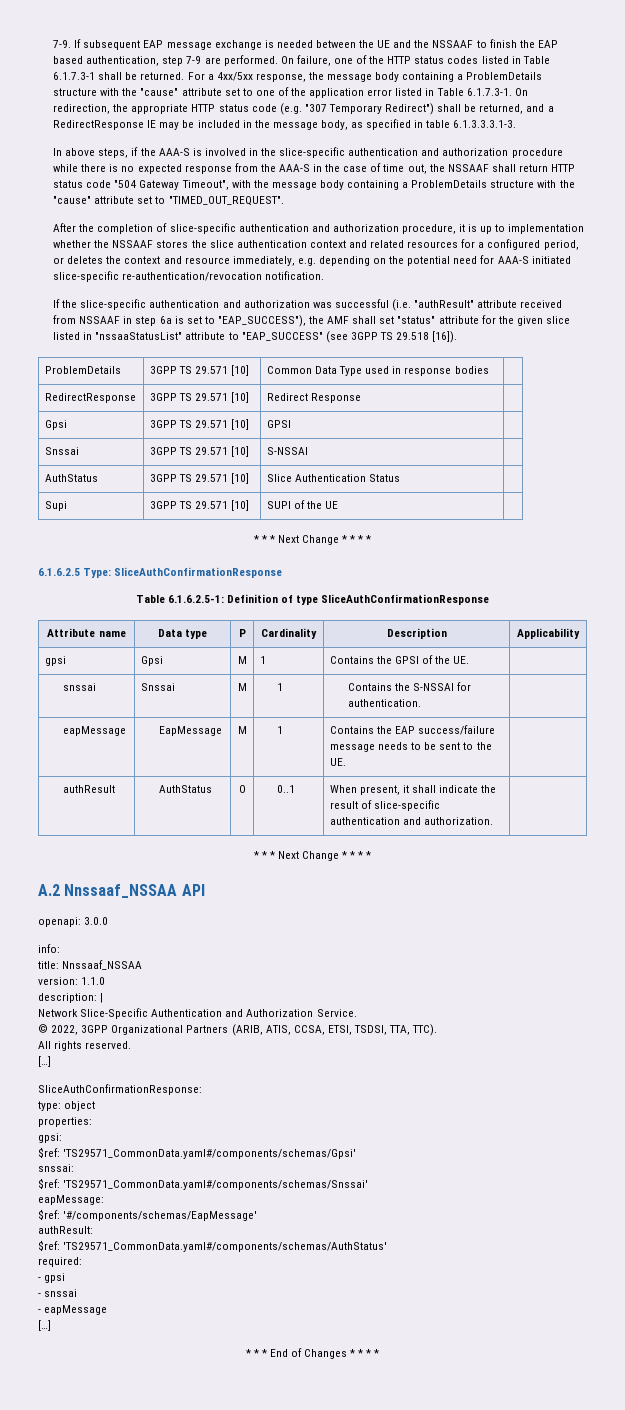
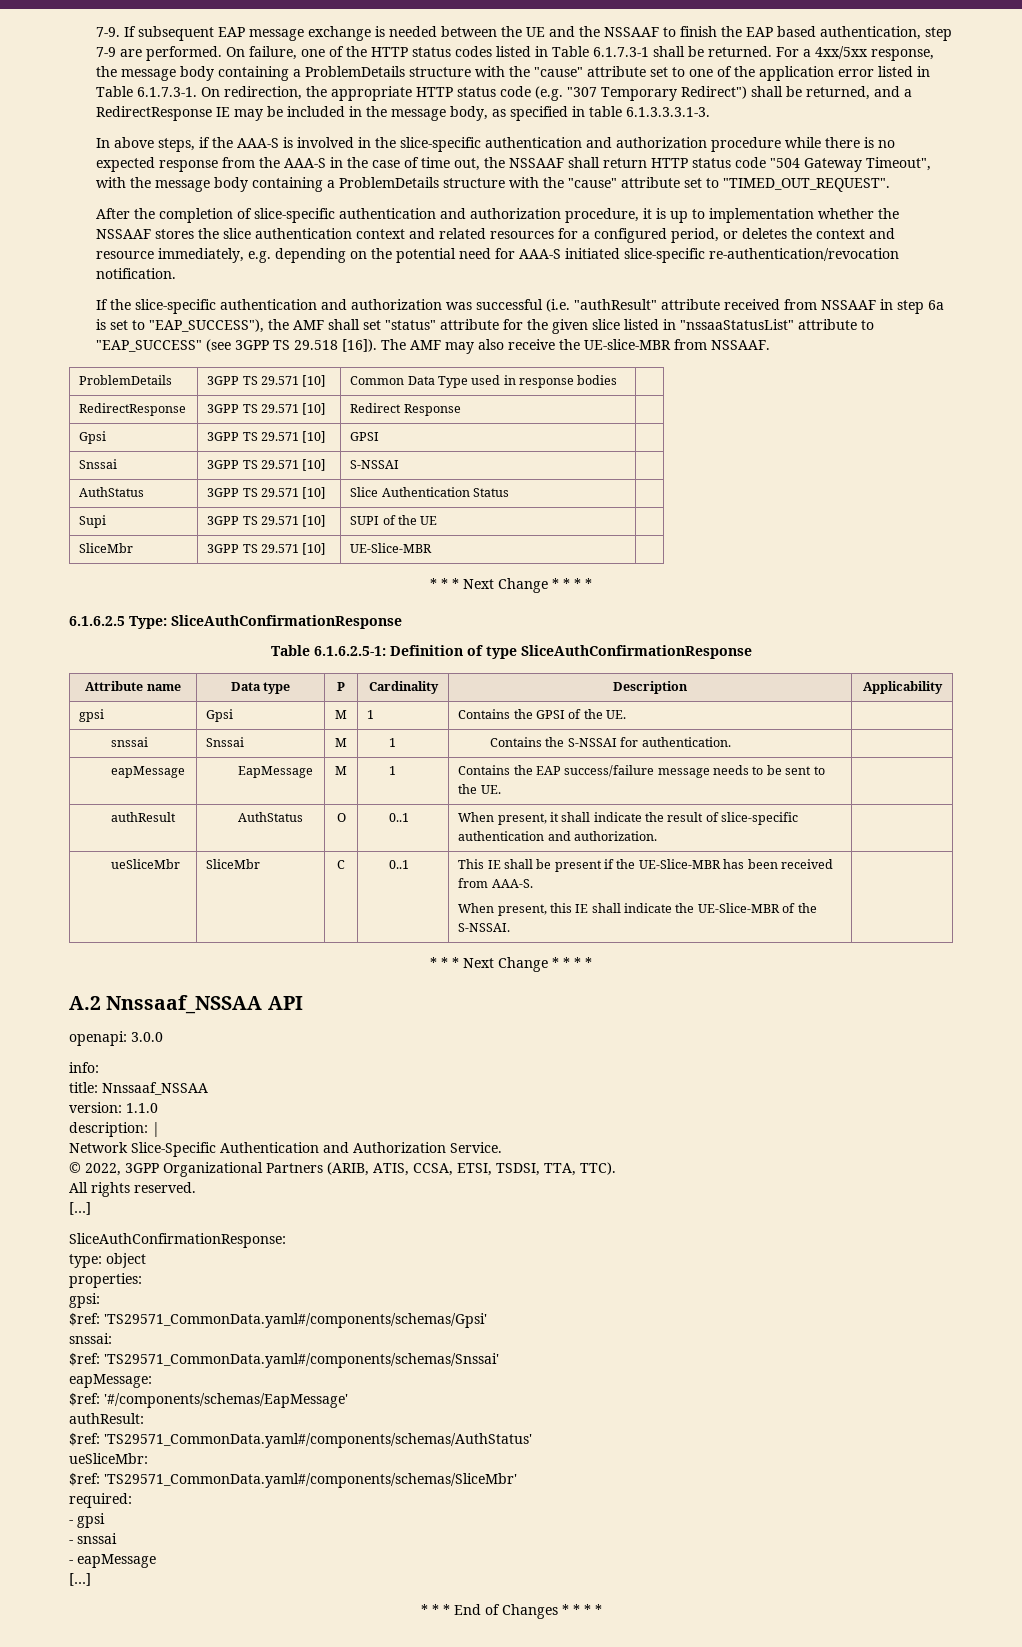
+ The AMF may also receive the UE-slice-MBR from NSSAAF.
+ SliceMbr | 3GPP TS 29.571 [10] | UE-Slice-MBR |
+ ueSliceMbr | SliceMbr | C | 0..1 | This IE shall be present if the UE-Slice-MBR has been received from AAA-S.
+ When present, this IE shall indicate the UE-Slice-MBR of the S-NSSAI. |
+ ueSliceMbr:
+ $ref: 'TS29571_CommonData.yaml#/components/schemas/SliceMbr'

